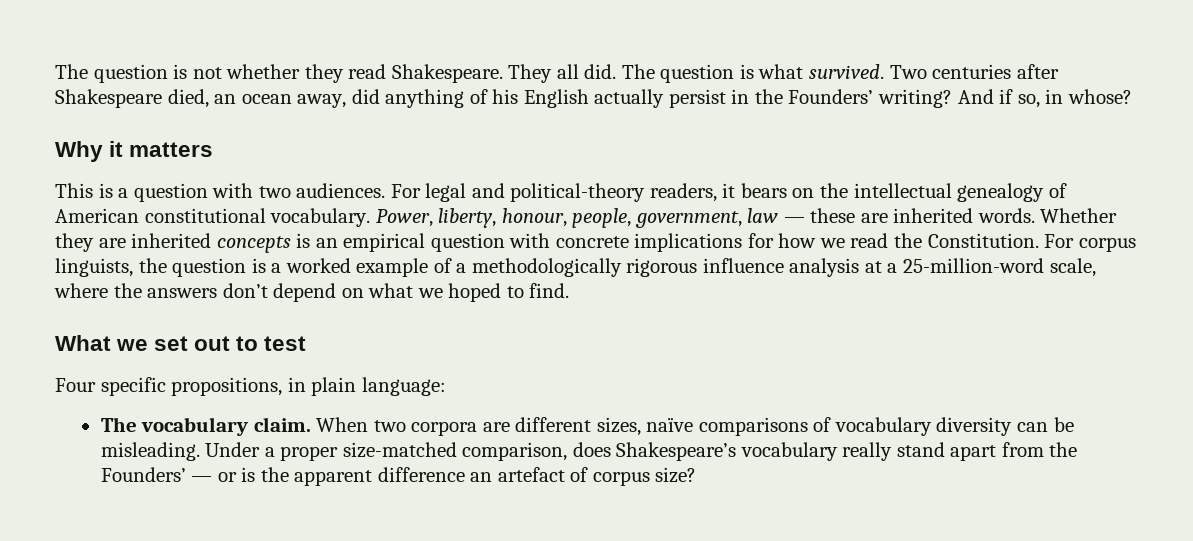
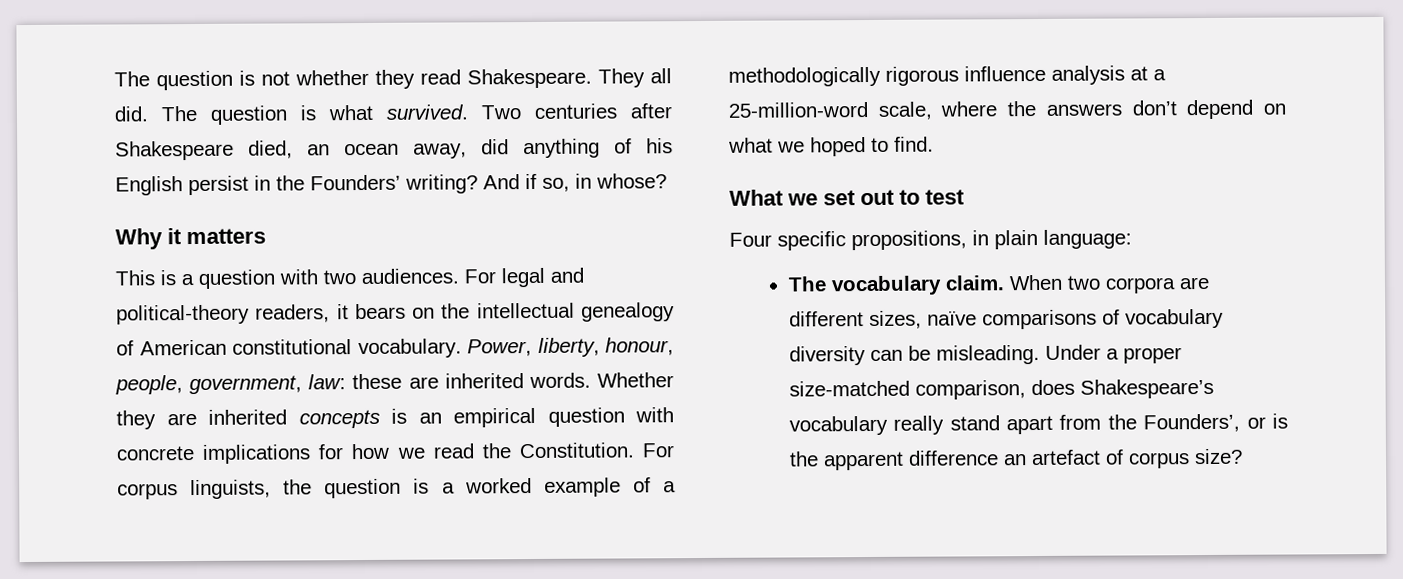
- Two centuries after Shakespeare died, an ocean away, did anything of his English actually persist in the Founders’ writing?
+ Two centuries after Shakespeare died, an ocean away, did anything of his English persist in the Founders’ writing?
- Power, liberty, honour, people, government, law — these are inherited words.
+ Power, liberty, honour, people, government, law: these are inherited words.
- Under a proper size-matched comparison, does Shakespeare’s vocabulary really stand apart from the Founders’ — or is the apparent difference an artefact of corpus size?
+ Under a proper size-matched comparison, does Shakespeare’s vocabulary really stand apart from the Founders’, or is the apparent difference an artefact of corpus size?

